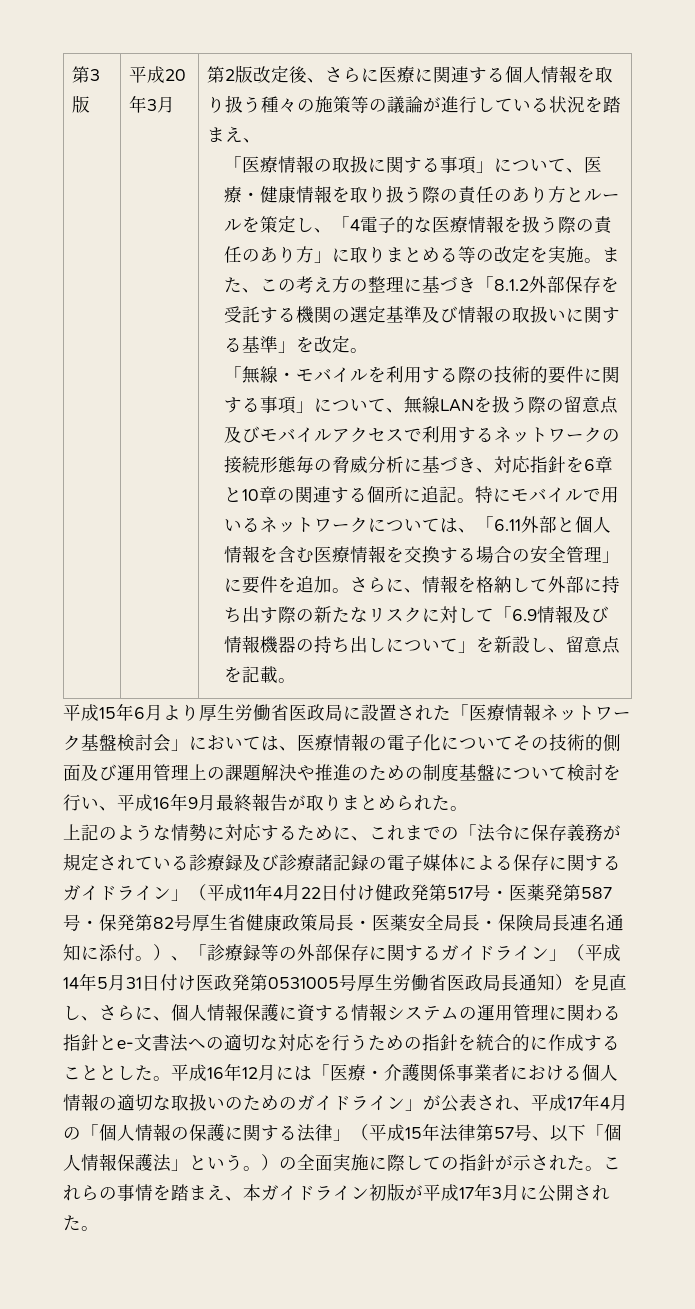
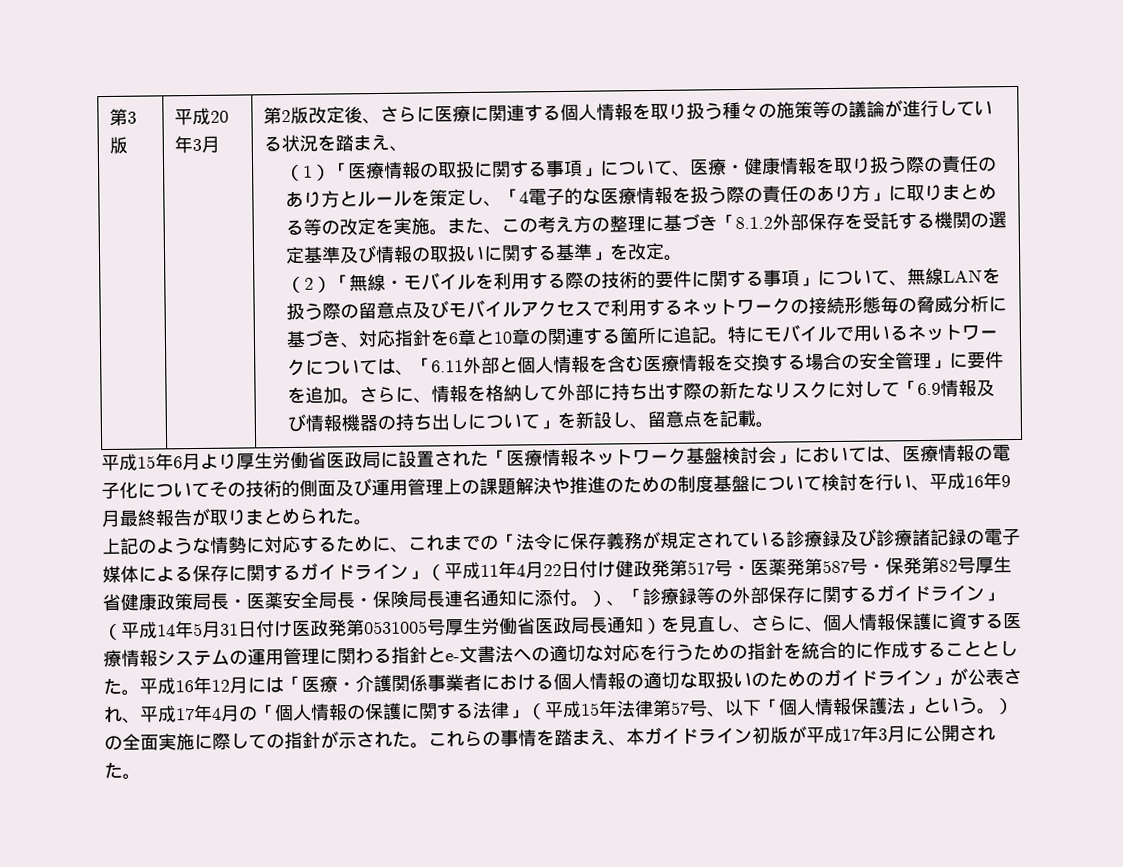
- 「医療情報の取扱に関する事項」について、医療・健康情報を取り扱う際の責任のあり方とルールを策定し、「4電子的な医療情報を扱う際の責任のあり方」に取りまとめる等の改定を実施。
+ （1）「医療情報の取扱に関する事項」について、医療・健康情報を取り扱う際の責任のあり方とルールを策定し、「4電子的な医療情報を扱う際の責任のあり方」に取りまとめる等の改定を実施。
- 「無線・モバイルを利用する際の技術的要件に関する事項」について、無線LANを扱う際の留意点及びモバイルアクセスで利用するネットワークの接続形態毎の脅威分析に基づき、対応指針を6章と10章の関連する個所に追記。
+ （2）「無線・モバイルを利用する際の技術的要件に関する事項」について、無線LANを扱う際の留意点及びモバイルアクセスで利用するネットワークの接続形態毎の脅威分析に基づき、対応指針を6章と10章の関連する箇所に追記。
- 上記のような情勢に対応するために、これまでの「法令に保存義務が規定されている診療録及び診療諸記録の電子媒体による保存に関するガイドライン」（平成11年4月22日付け健政発第517号・医薬発第587号・保発第82号厚生省健康政策局長・医薬安全局長・保険局長連名通知に添付。）、「診療録等の外部保存に関するガイドライン」（平成14年5月31日付け医政発第0531005号厚生労働省医政局長通知）を見直し、さらに、個人情報保護に資する情報システムの運用管理に関わる指針とe-文書法への適切な対応を行うための指針を統合的に作成することとした。
+ 上記のような情勢に対応するために、これまでの「法令に保存義務が規定されている診療録及び診療諸記録の電子媒体による保存に関するガイドライン」（平成11年4月22日付け健政発第517号・医薬発第587号・保発第82号厚生省健康政策局長・医薬安全局長・保険局長連名通知に添付。）、「診療録等の外部保存に関するガイドライン」（平成14年5月31日付け医政発第0531005号厚生労働省医政局長通知）を見直し、さらに、個人情報保護に資する医療情報システムの運用管理に関わる指針とe-文書法への適切な対応を行うための指針を統合的に作成することとした。

